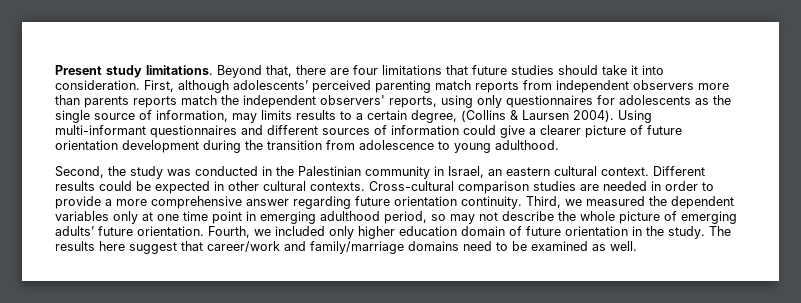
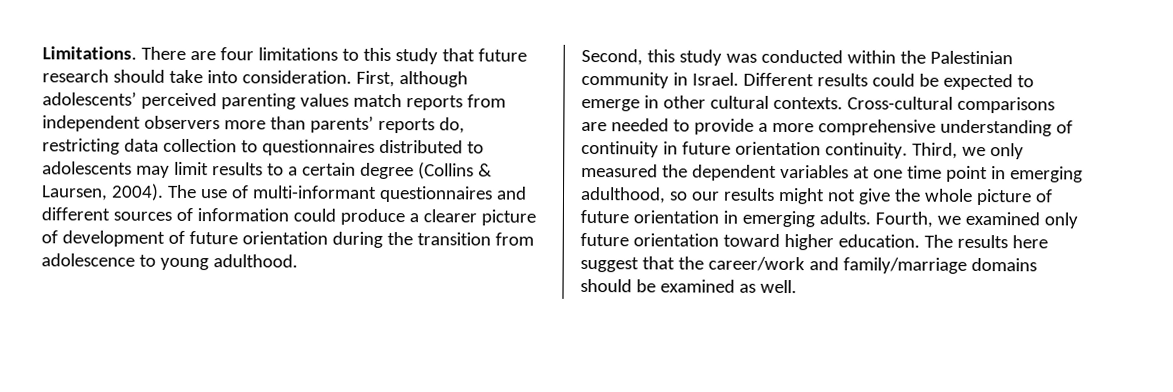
- Present study limitations. Beyond that, there are four limitations that future studies should take it into consideration.
+ Limitations. There are four limitations to this study that future research should take into consideration.
- First, although adolescents’ perceived parenting match reports from independent observers more than parents reports match the independent observers' reports, using only questionnaires for adolescents as the single source of information, may limits results to a certain degree, (Collins & Laursen 2004). Using multi-informant questionnaires and different sources of information could give a clearer picture of future orientation development during the transition from adolescence to young adulthood.
+ First, although adolescents’ perceived parenting values match reports from independent observers more than parents’ reports do, restricting data collection to questionnaires distributed to adolescents may limit results to a certain degree (Collins & Laursen, 2004). The use of multi-informant questionnaires and different sources of information could produce a clearer picture of development of future orientation during the transition from adolescence to young adulthood.
- Second, the study was conducted in the Palestinian community in Israel, an eastern cultural context.
+ Second, this study was conducted within the Palestinian community in Israel.
- Different results could be expected in other cultural contexts.
+ Different results could be expected to emerge in other cultural contexts.
- Cross-cultural comparison studies are needed in order to provide a more comprehensive answer regarding future orientation continuity.
+ Cross-cultural comparisons are needed to provide a more comprehensive understanding of continuity in future orientation continuity.
- Third, we measured the dependent variables only at one time point in emerging adulthood period, so may not describe the whole picture of emerging adults’ future orientation. Fourth, we included only higher education domain of future orientation in the study.
+ Third, we only measured the dependent variables at one time point in emerging adulthood, so our results might not give the whole picture of future orientation in emerging adults. Fourth, we examined only future orientation toward higher education.
- The results here suggest that career/work and family/marriage domains need to be examined as well.
+ The results here suggest that the career/work and family/marriage domains should be examined as well.

